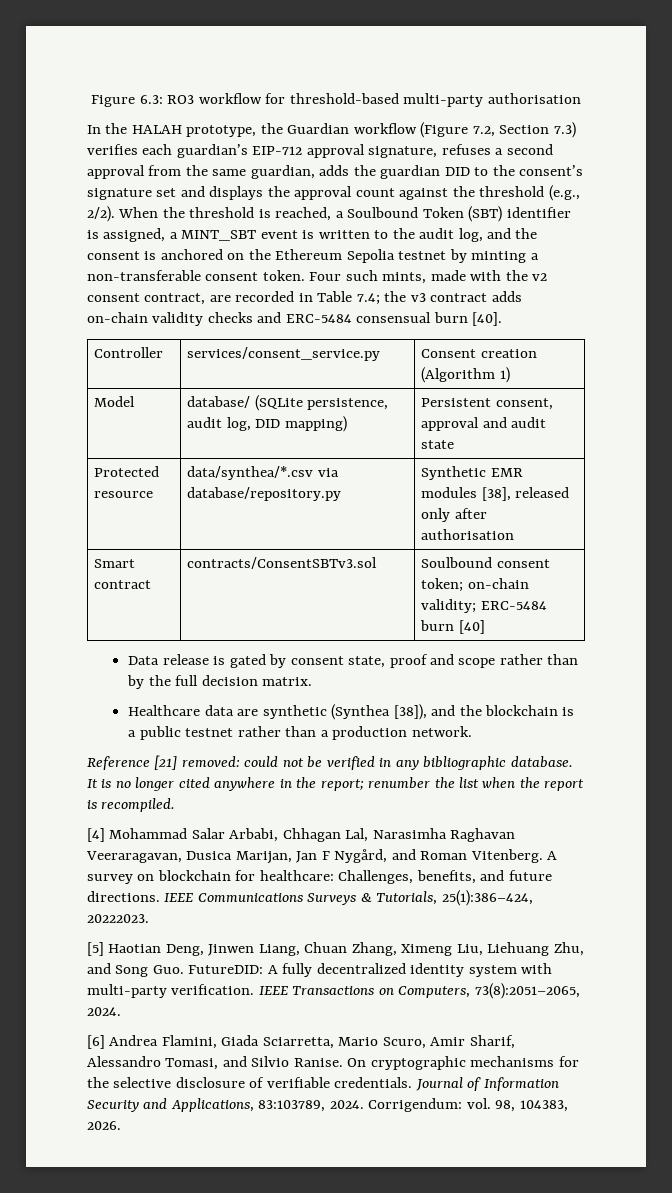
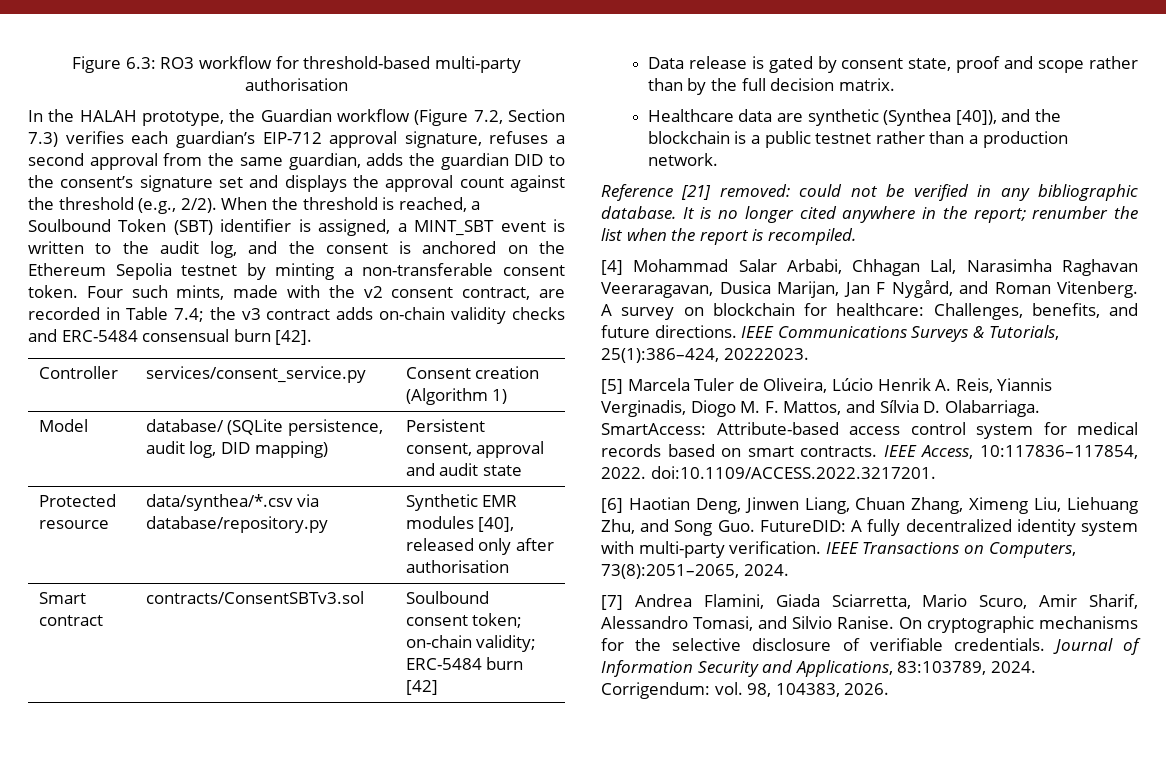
- Four such mints, made with the v2 consent contract, are recorded in Table 7.4; the v3 contract adds on-chain validity checks and ERC-5484 consensual burn [40].
+ Four such mints, made with the v2 consent contract, are recorded in Table 7.4; the v3 contract adds on-chain validity checks and ERC-5484 consensual burn [42].
- Protected resource | data/synthea/*.csv via database/repository.py | Synthetic EMR modules [38], released only after authorisation
+ Protected resource | data/synthea/*.csv via database/repository.py | Synthetic EMR modules [40], released only after authorisation
- Smart contract | contracts/ConsentSBTv3.sol | Soulbound consent token; on-chain validity; ERC-5484 burn [40]
+ Smart contract | contracts/ConsentSBTv3.sol | Soulbound consent token; on-chain validity; ERC-5484 burn [42]
- Healthcare data are synthetic (Synthea [38]), and the blockchain is a public testnet rather than a production network.
+ Healthcare data are synthetic (Synthea [40]), and the blockchain is a public testnet rather than a production network.
- [5] Haotian Deng, Jinwen Liang, Chuan Zhang, Ximeng Liu, Liehuang Zhu, and Song Guo. FutureDID: A fully decentralized identity system with multi-party verification.
+ [5] Marcela Tuler de Oliveira, Lúcio Henrik A. Reis, Yiannis Verginadis, Diogo M. F. Mattos, and Sílvia D. Olabarriaga. SmartAccess: Attribute-based access control system for medical records based on smart contracts. IEEE Access, 10:117836–117854, 2022. doi:10.1109/ACCESS.2022.3217201.
+ [6] Haotian Deng, Jinwen Liang, Chuan Zhang, Ximeng Liu, Liehuang Zhu, and Song Guo. FutureDID: A fully decentralized identity system with multi-party verification.
- [6] Andrea Flamini, Giada Sciarretta, Mario Scuro, Amir Sharif, Alessandro Tomasi, and Silvio Ranise.
+ [7] Andrea Flamini, Giada Sciarretta, Mario Scuro, Amir Sharif, Alessandro Tomasi, and Silvio Ranise.

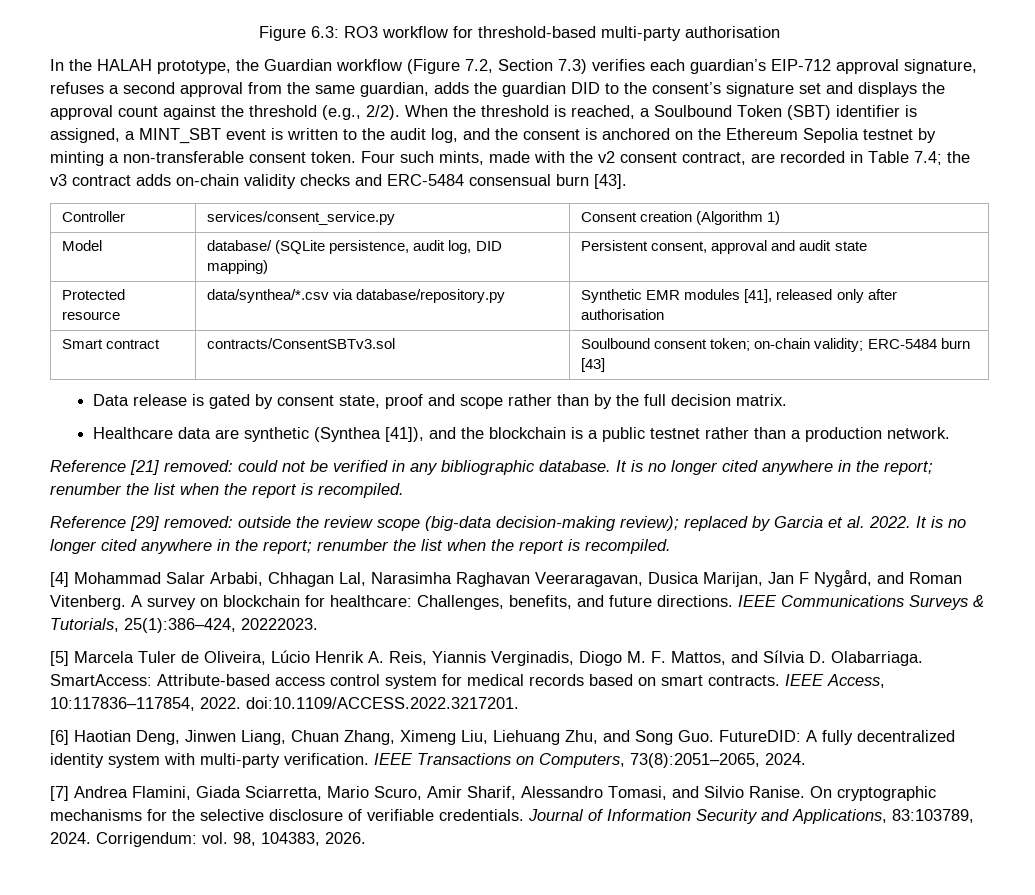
- Four such mints, made with the v2 consent contract, are recorded in Table 7.4; the v3 contract adds on-chain validity checks and ERC-5484 consensual burn [42].
+ Four such mints, made with the v2 consent contract, are recorded in Table 7.4; the v3 contract adds on-chain validity checks and ERC-5484 consensual burn [43].
- Protected resource | data/synthea/*.csv via database/repository.py | Synthetic EMR modules [40], released only after authorisation
+ Protected resource | data/synthea/*.csv via database/repository.py | Synthetic EMR modules [41], released only after authorisation
- Smart contract | contracts/ConsentSBTv3.sol | Soulbound consent token; on-chain validity; ERC-5484 burn [42]
+ Smart contract | contracts/ConsentSBTv3.sol | Soulbound consent token; on-chain validity; ERC-5484 burn [43]
- Healthcare data are synthetic (Synthea [40]), and the blockchain is a public testnet rather than a production network.
+ Healthcare data are synthetic (Synthea [41]), and the blockchain is a public testnet rather than a production network.
+ Reference [29] removed: outside the review scope (big-data decision-making review); replaced by Garcia et al. 2022. It is no longer cited anywhere in the report; renumber the list when the report is recompiled.

